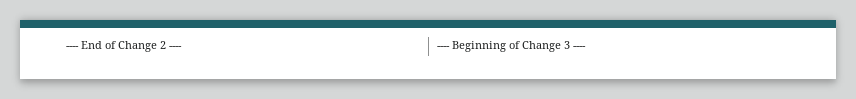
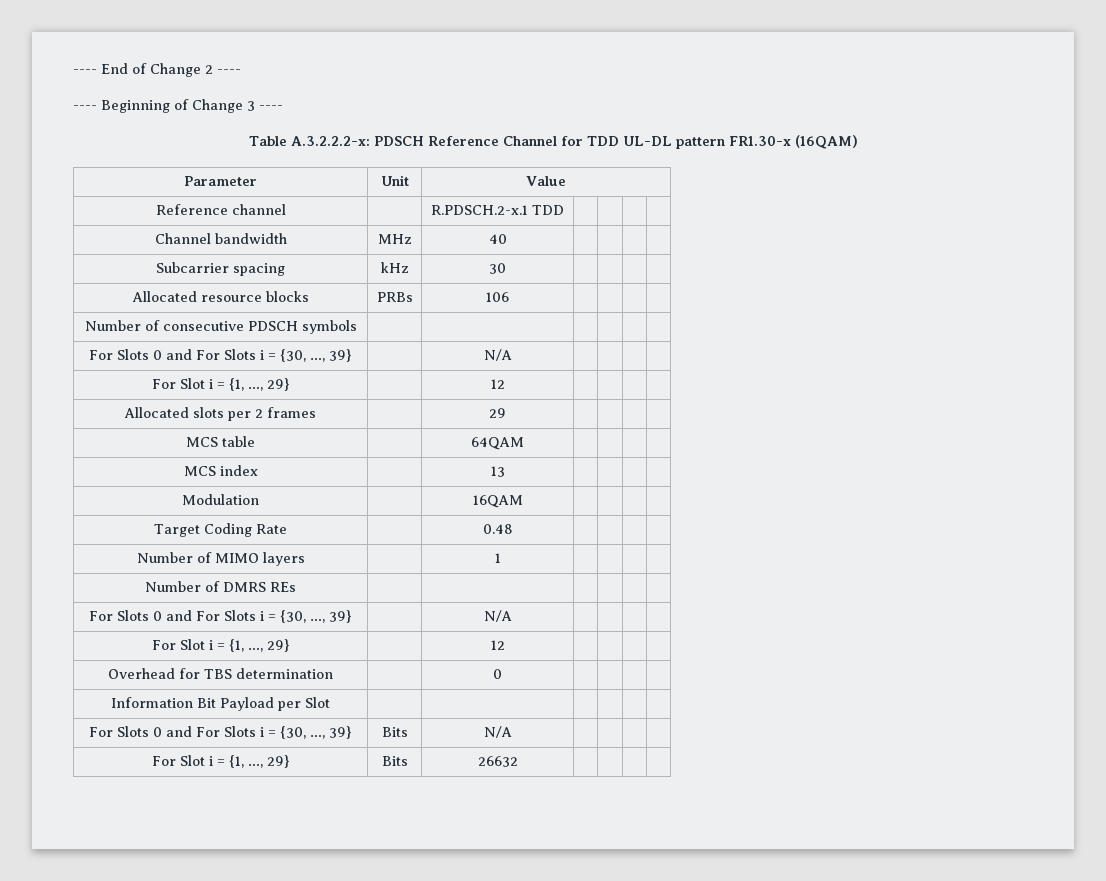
+ Table A.3.2.2.2-x: PDSCH Reference Channel for TDD UL-DL pattern FR1.30-x (16QAM)
+ Parameter | Unit | Value
+ Reference channel | | R.PDSCH.2-x.1 TDD | | | |
+ Channel bandwidth | MHz | 40 | | | |
+ Subcarrier spacing | kHz | 30 | | | |
+ Allocated resource blocks | PRBs | 106 | | | |
+ Number of consecutive PDSCH symbols | | | | | |
+ For Slots 0 and For Slots i = {30, …, 39} | | N/A | | | |
+ For Slot i = {1, …, 29} | | 12 | | | |
+ Allocated slots per 2 frames | | 29 | | | |
+ MCS table | | 64QAM | | | |
+ MCS index | | 13 | | | |
+ Modulation | | 16QAM | | | |
+ Target Coding Rate | | 0.48 | | | |
+ Number of MIMO layers | | 1 | | | |
+ Number of DMRS REs | | | | | |
+ For Slots 0 and For Slots i = {30, …, 39} | | N/A | | | |
+ For Slot i = {1, …, 29} | | 12 | | | |
+ Overhead for TBS determination | | 0 | | | |
+ Information Bit Payload per Slot | | | | | |
+ For Slots 0 and For Slots i = {30, …, 39} | Bits | N/A | | | |
+ For Slot i = {1, …, 29} | Bits | 26632 | | | |

